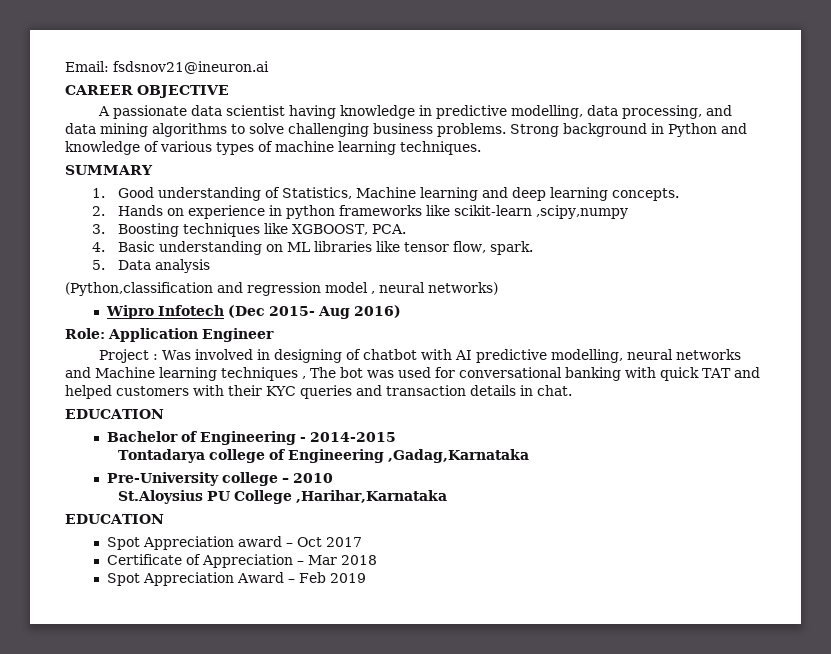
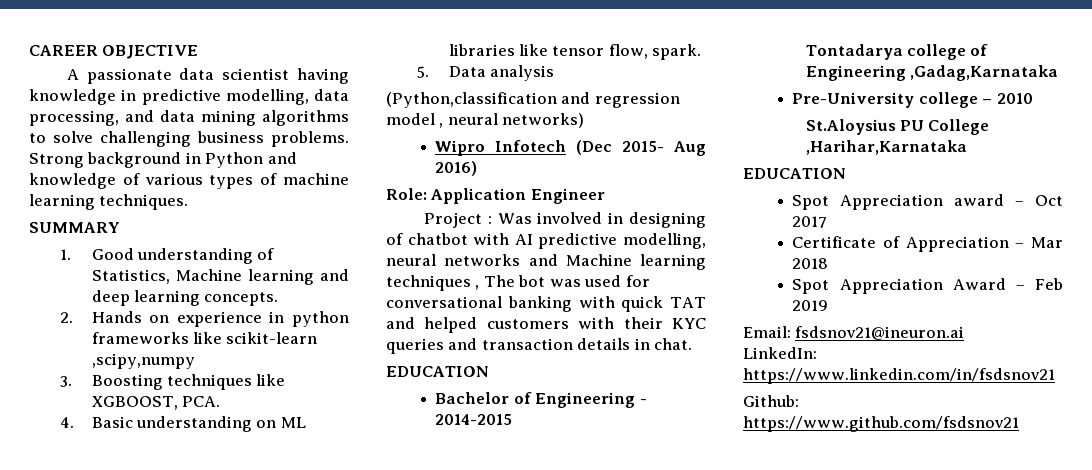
- Email: fsdsnov21@ineuron.ai
+ Email: fsdsnov21@ineuron.ai
+ LinkedIn: https://www.linkedin.com/in/fsdsnov21
+ Github: https://www.github.com/fsdsnov21

